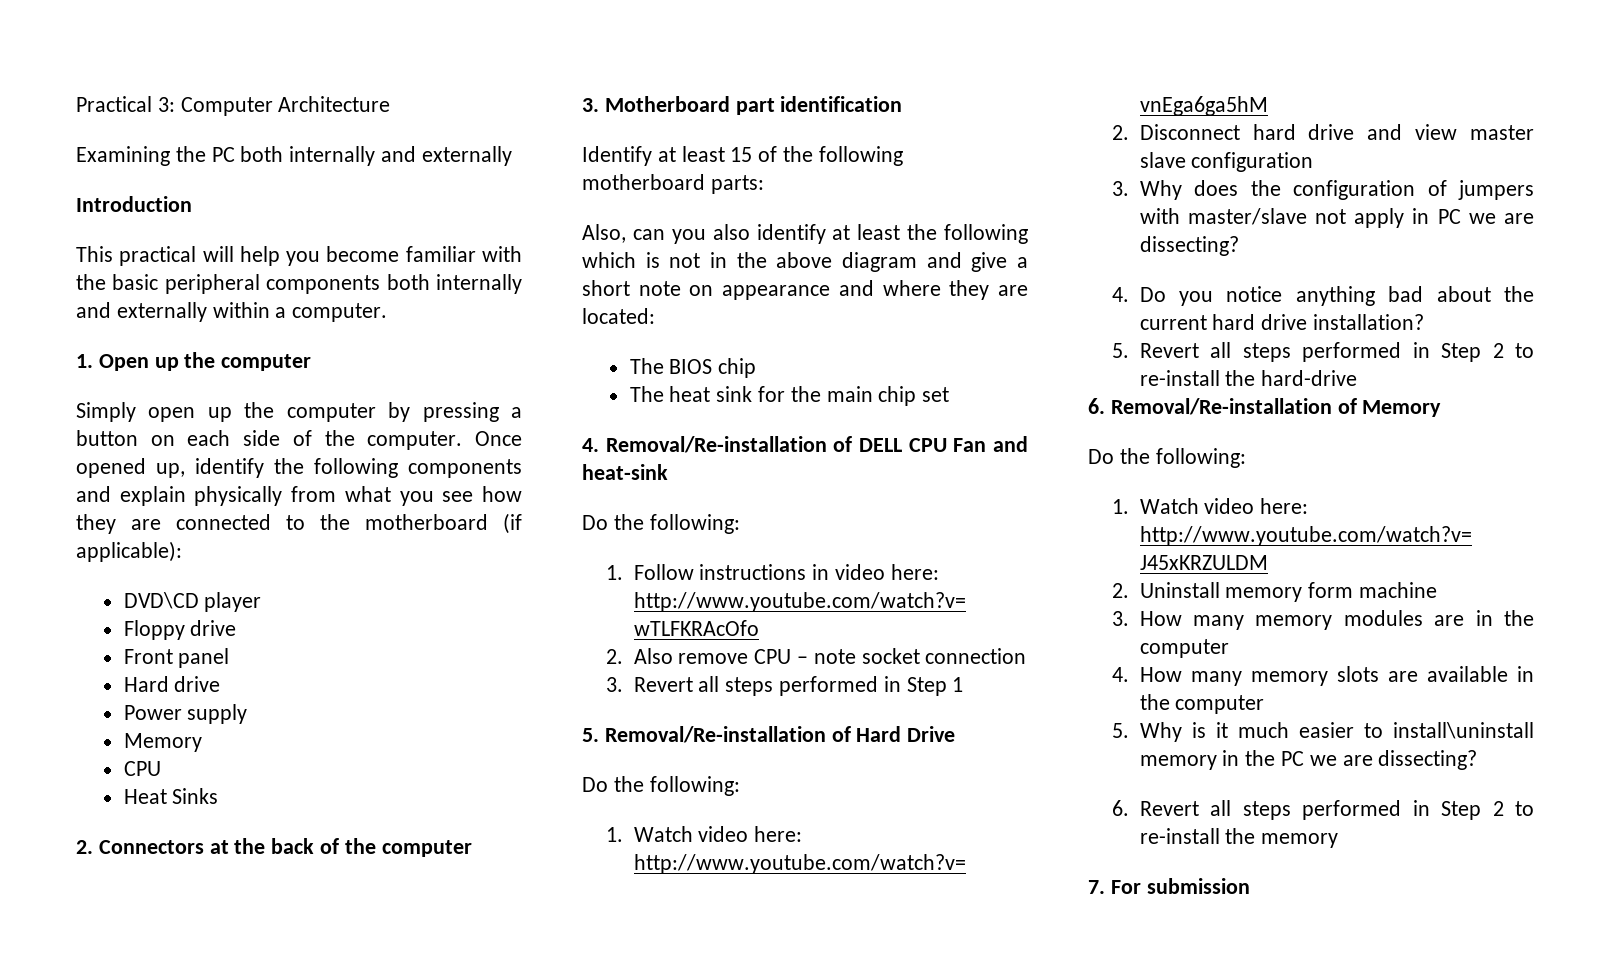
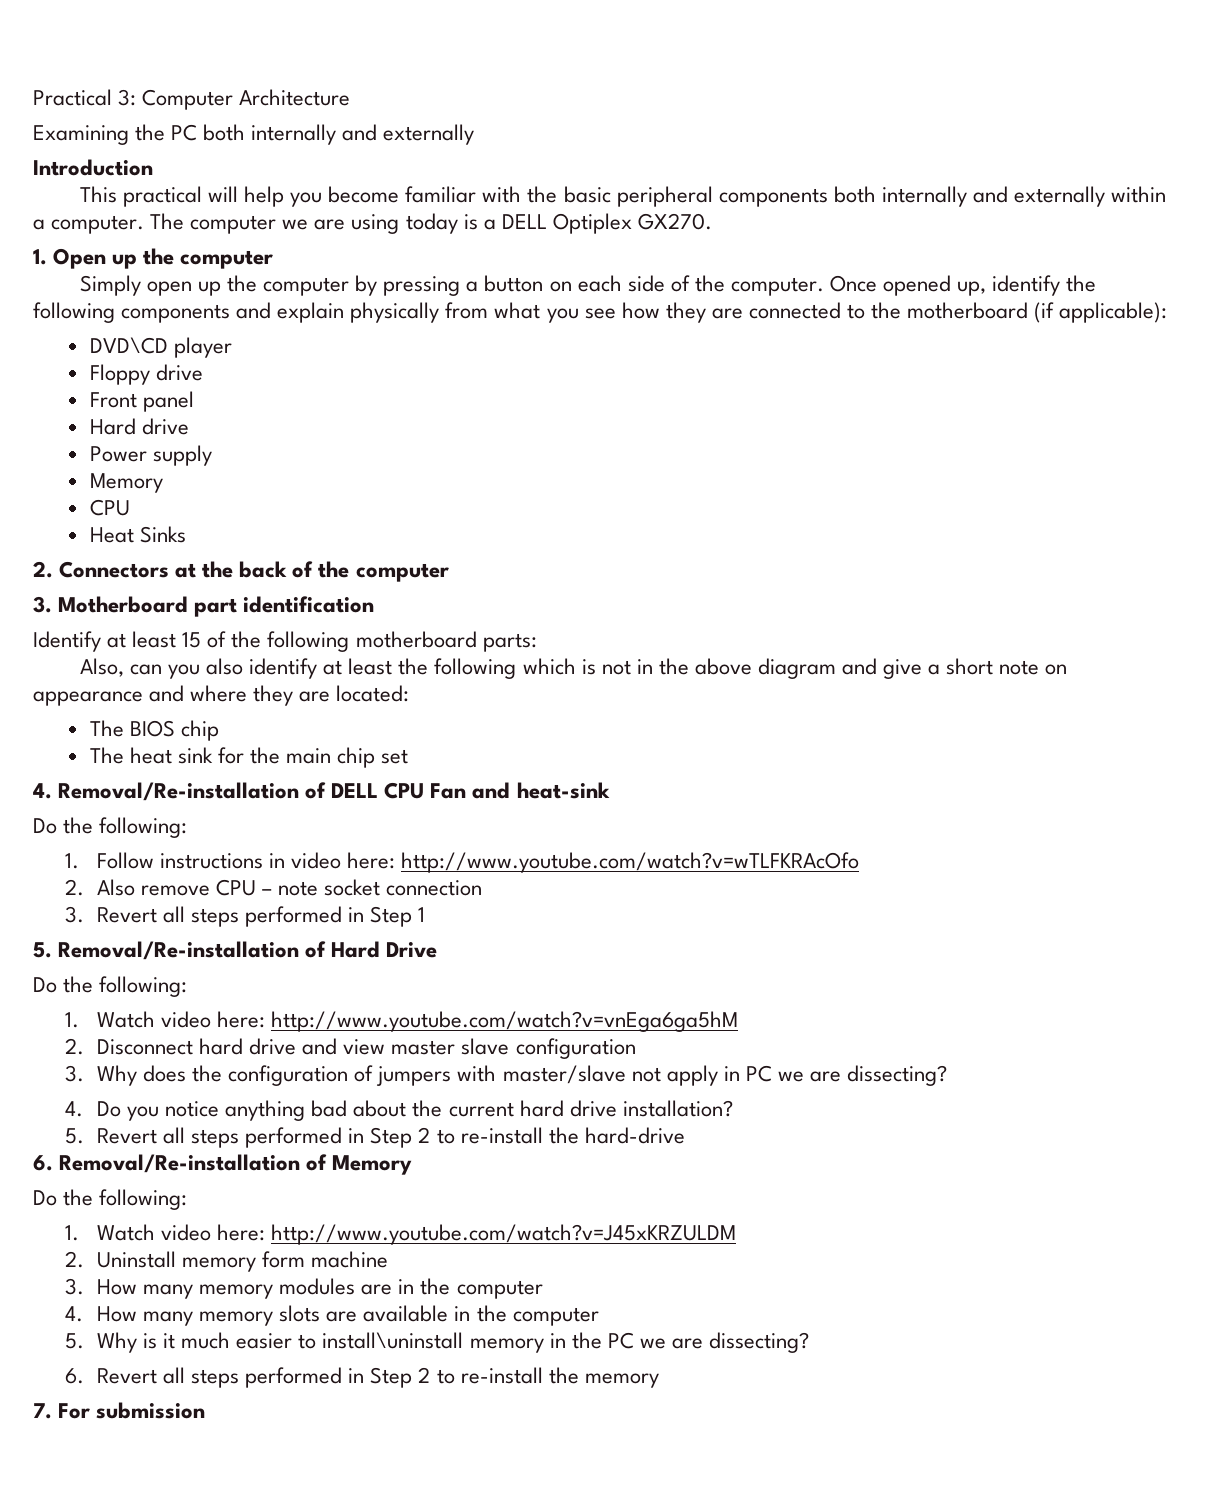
+ The computer we are using today is a DELL Optiplex GX270.

